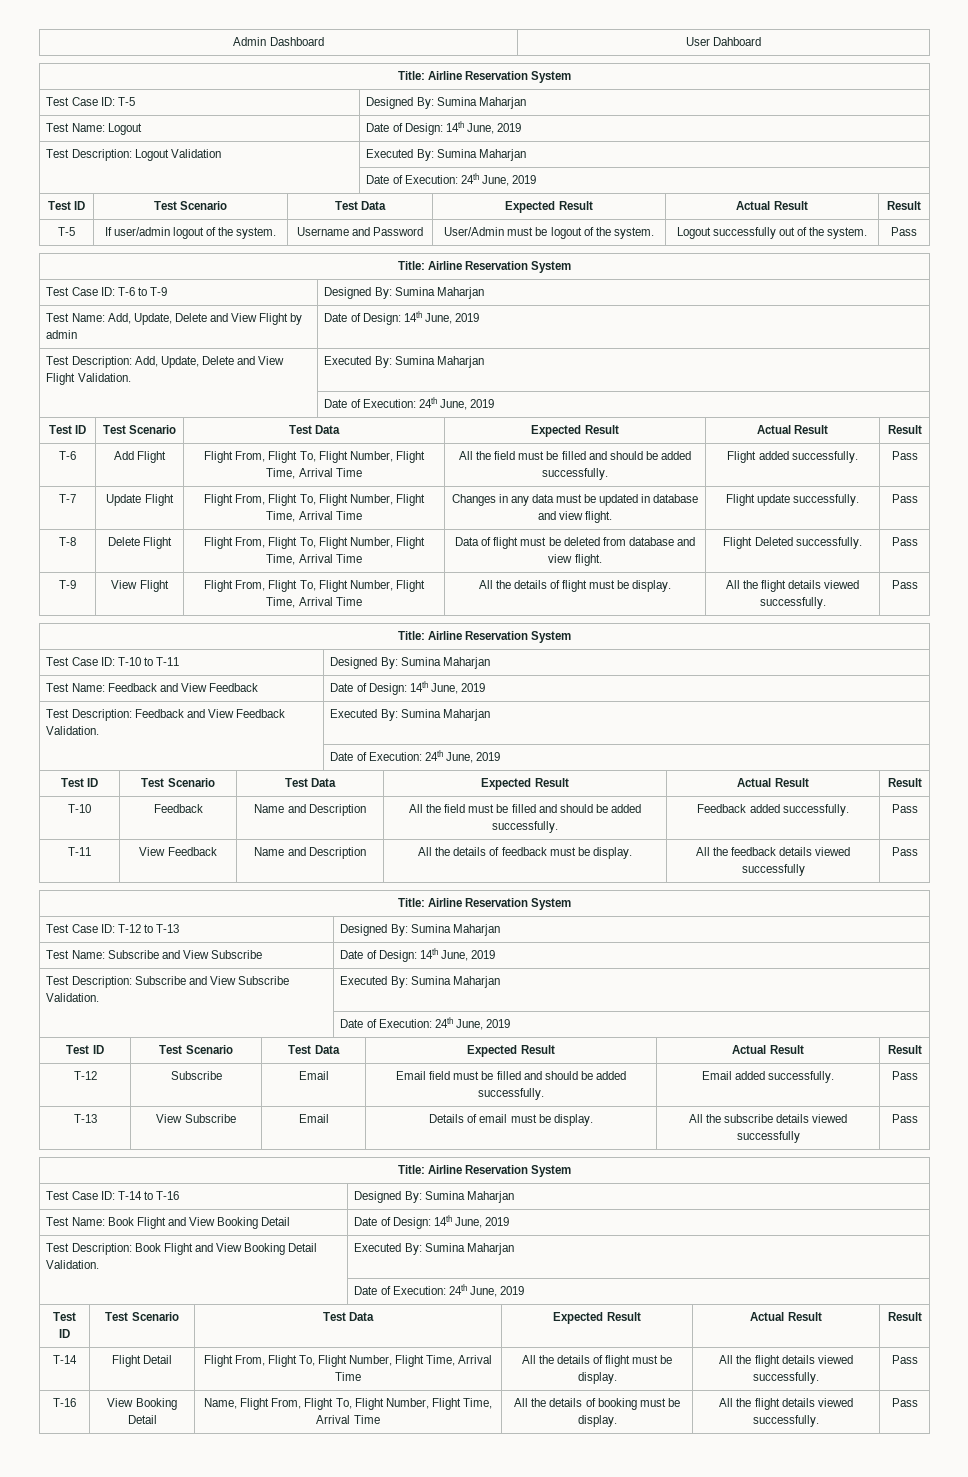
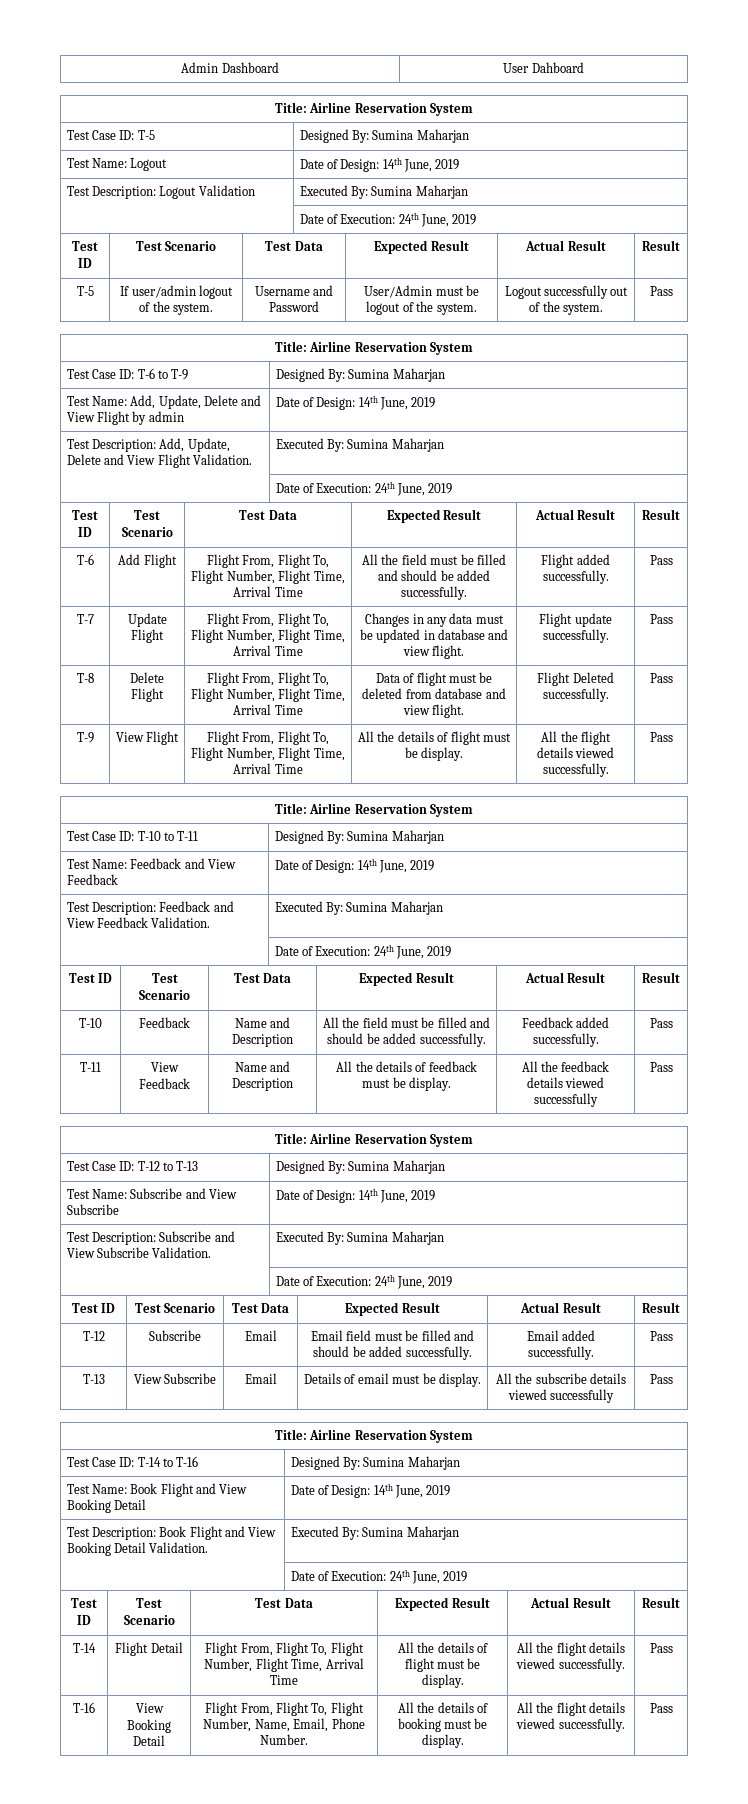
- T-16 | View Booking Detail | Name, Flight From, Flight To, Flight Number, Flight Time, Arrival Time | All the details of booking must be display. | All the flight details viewed successfully. | Pass
+ T-16 | View Booking Detail | Flight From, Flight To, Flight Number, Name, Email, Phone Number. | All the details of booking must be display. | All the flight details viewed successfully. | Pass

